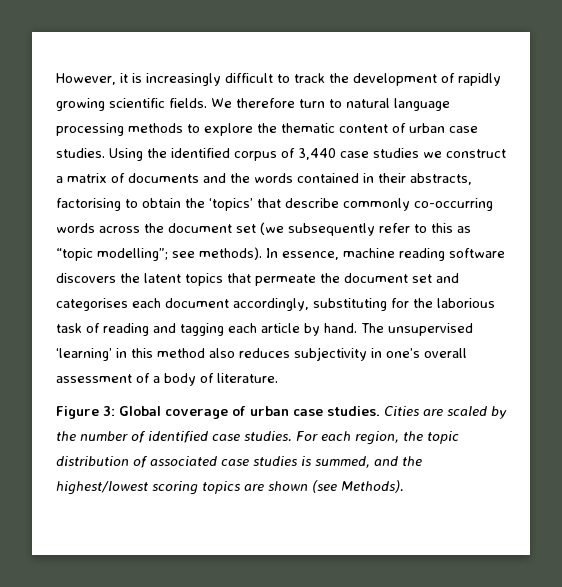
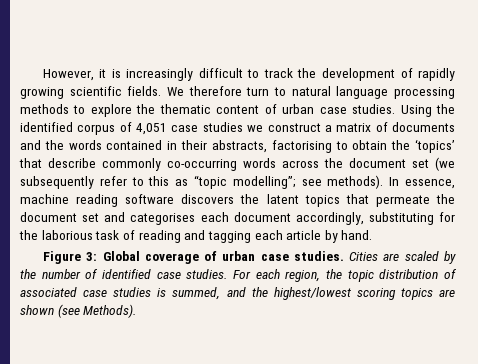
- Using the identified corpus of 3,440 case studies we construct a matrix of documents and the words contained in their abstracts, factorising to obtain the ‘topics’ that describe commonly co-occurring words across the document set (we subsequently refer to this as “topic modelling”; see methods).
+ Using the identified corpus of 4,051 case studies we construct a matrix of documents and the words contained in their abstracts, factorising to obtain the ‘topics’ that describe commonly co-occurring words across the document set (we subsequently refer to this as “topic modelling”; see methods).
- The unsupervised ‘learning’ in this method also reduces subjectivity in one’s overall assessment of a body of literature.

